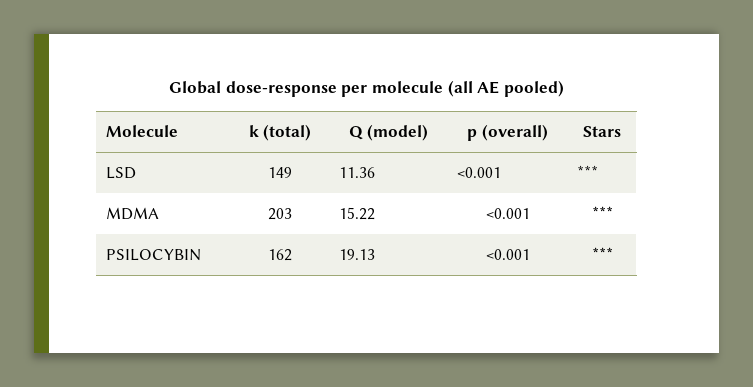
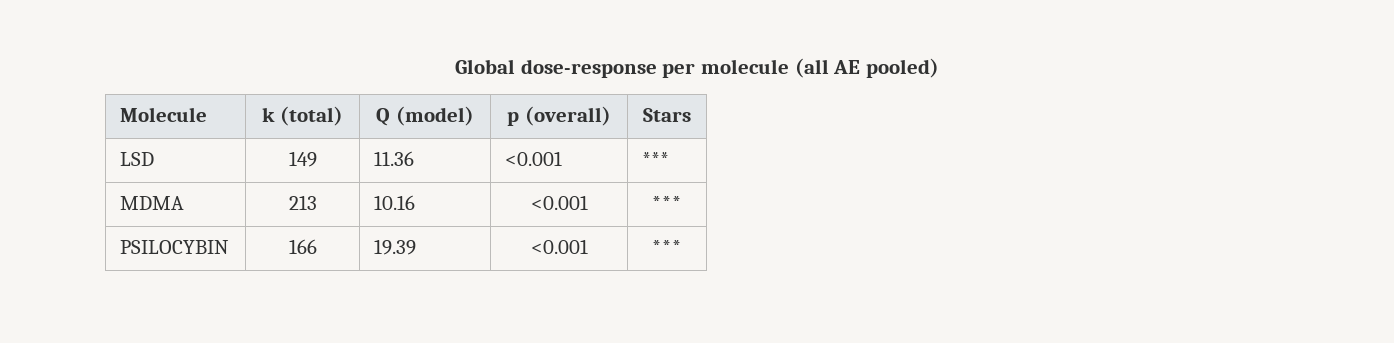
- MDMA | 203 | 15.22 | <0.001 | ***
+ MDMA | 213 | 10.16 | <0.001 | ***
- PSILOCYBIN | 162 | 19.13 | <0.001 | ***
+ PSILOCYBIN | 166 | 19.39 | <0.001 | ***

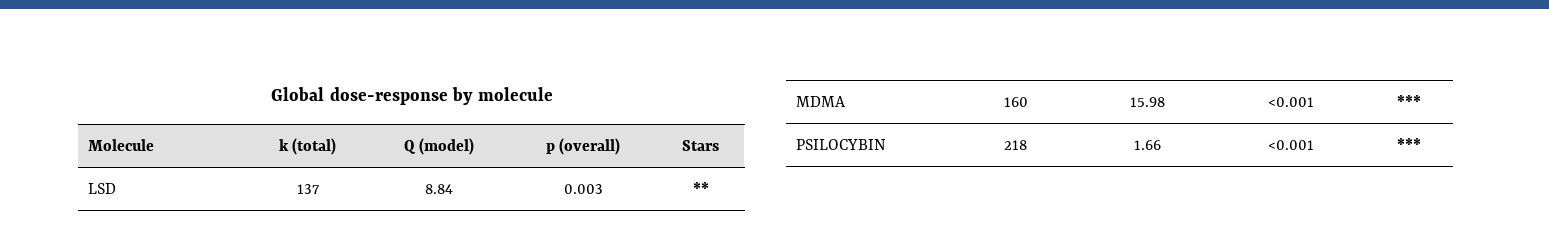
- Global dose-response per molecule (all AE pooled)
+ Global dose-response by molecule
- LSD | 149 | 11.36 | <0.001 | ***
+ LSD | 137 | 8.84 | 0.003 | **
- MDMA | 213 | 10.16 | <0.001 | ***
+ MDMA | 160 | 15.98 | <0.001 | ***
- PSILOCYBIN | 166 | 19.39 | <0.001 | ***
+ PSILOCYBIN | 218 | 1.66 | <0.001 | ***

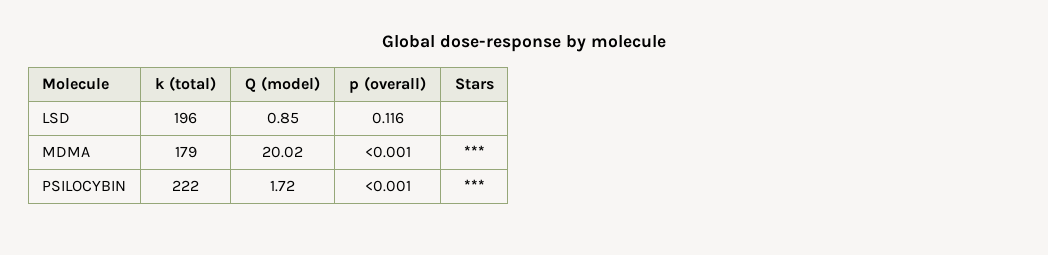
- LSD | 137 | 8.84 | 0.003 | **
+ LSD | 196 | 0.85 | 0.116 |
- MDMA | 160 | 15.98 | <0.001 | ***
+ MDMA | 179 | 20.02 | <0.001 | ***
- PSILOCYBIN | 218 | 1.66 | <0.001 | ***
+ PSILOCYBIN | 222 | 1.72 | <0.001 | ***

